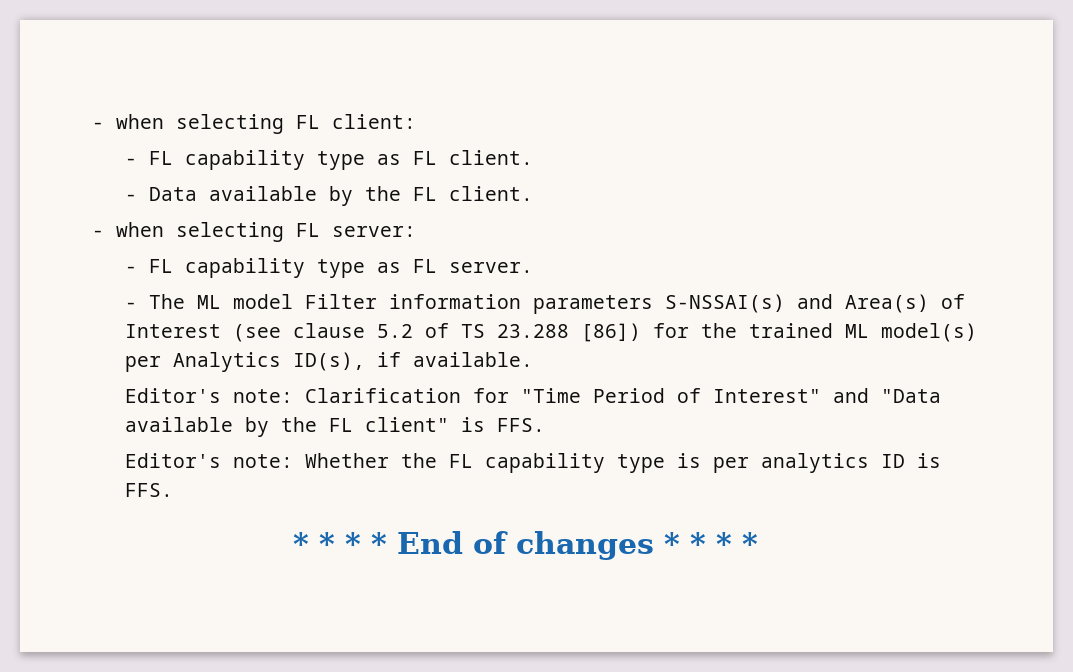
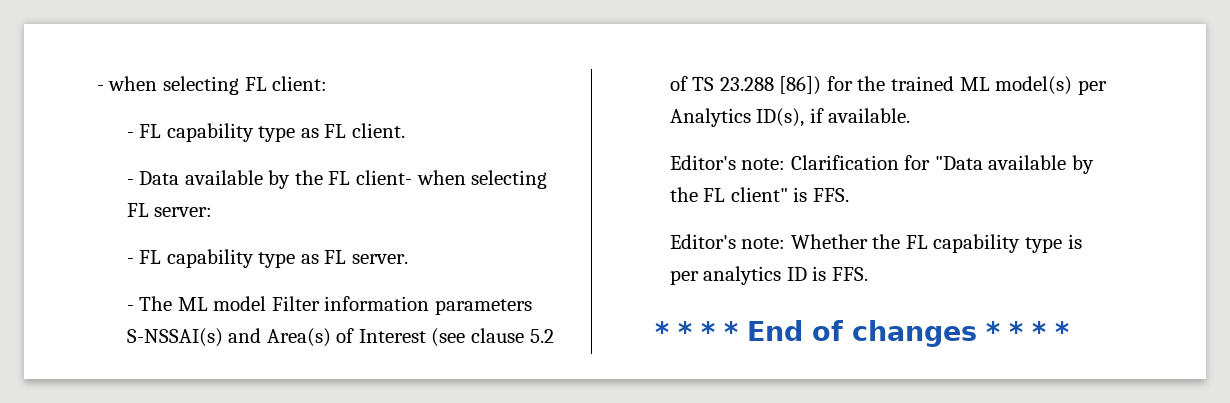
- - Data available by the FL client.
- - when selecting FL server:
+ - Data available by the FL client- when selecting FL server:
- Editor's note: Clarification for "Time Period of Interest" and "Data available by the FL client" is FFS.
+ Editor's note: Clarification for "Data available by the FL client" is FFS.

